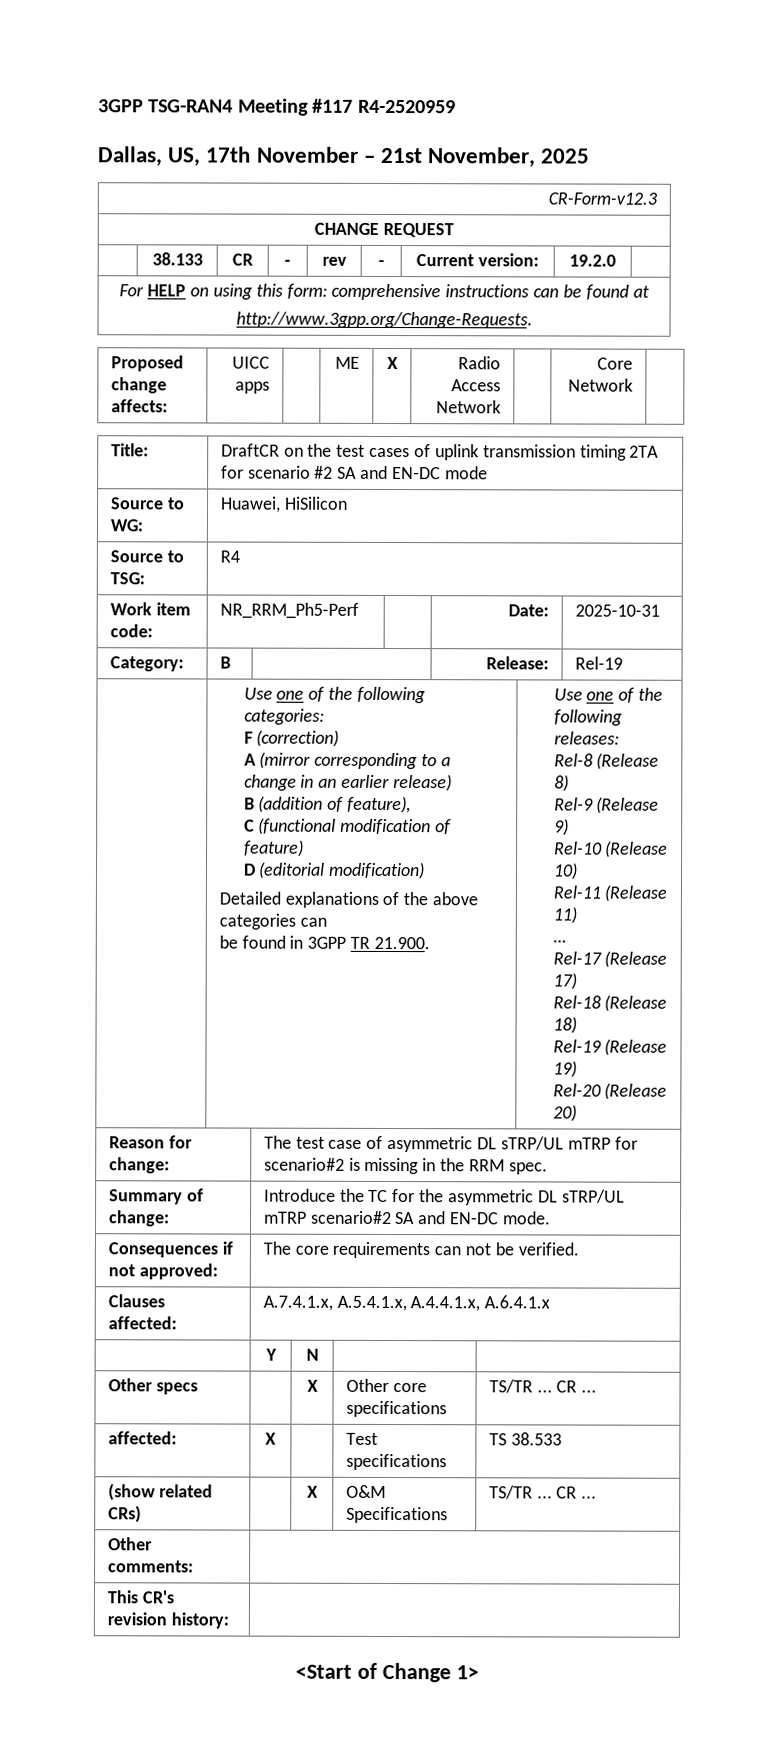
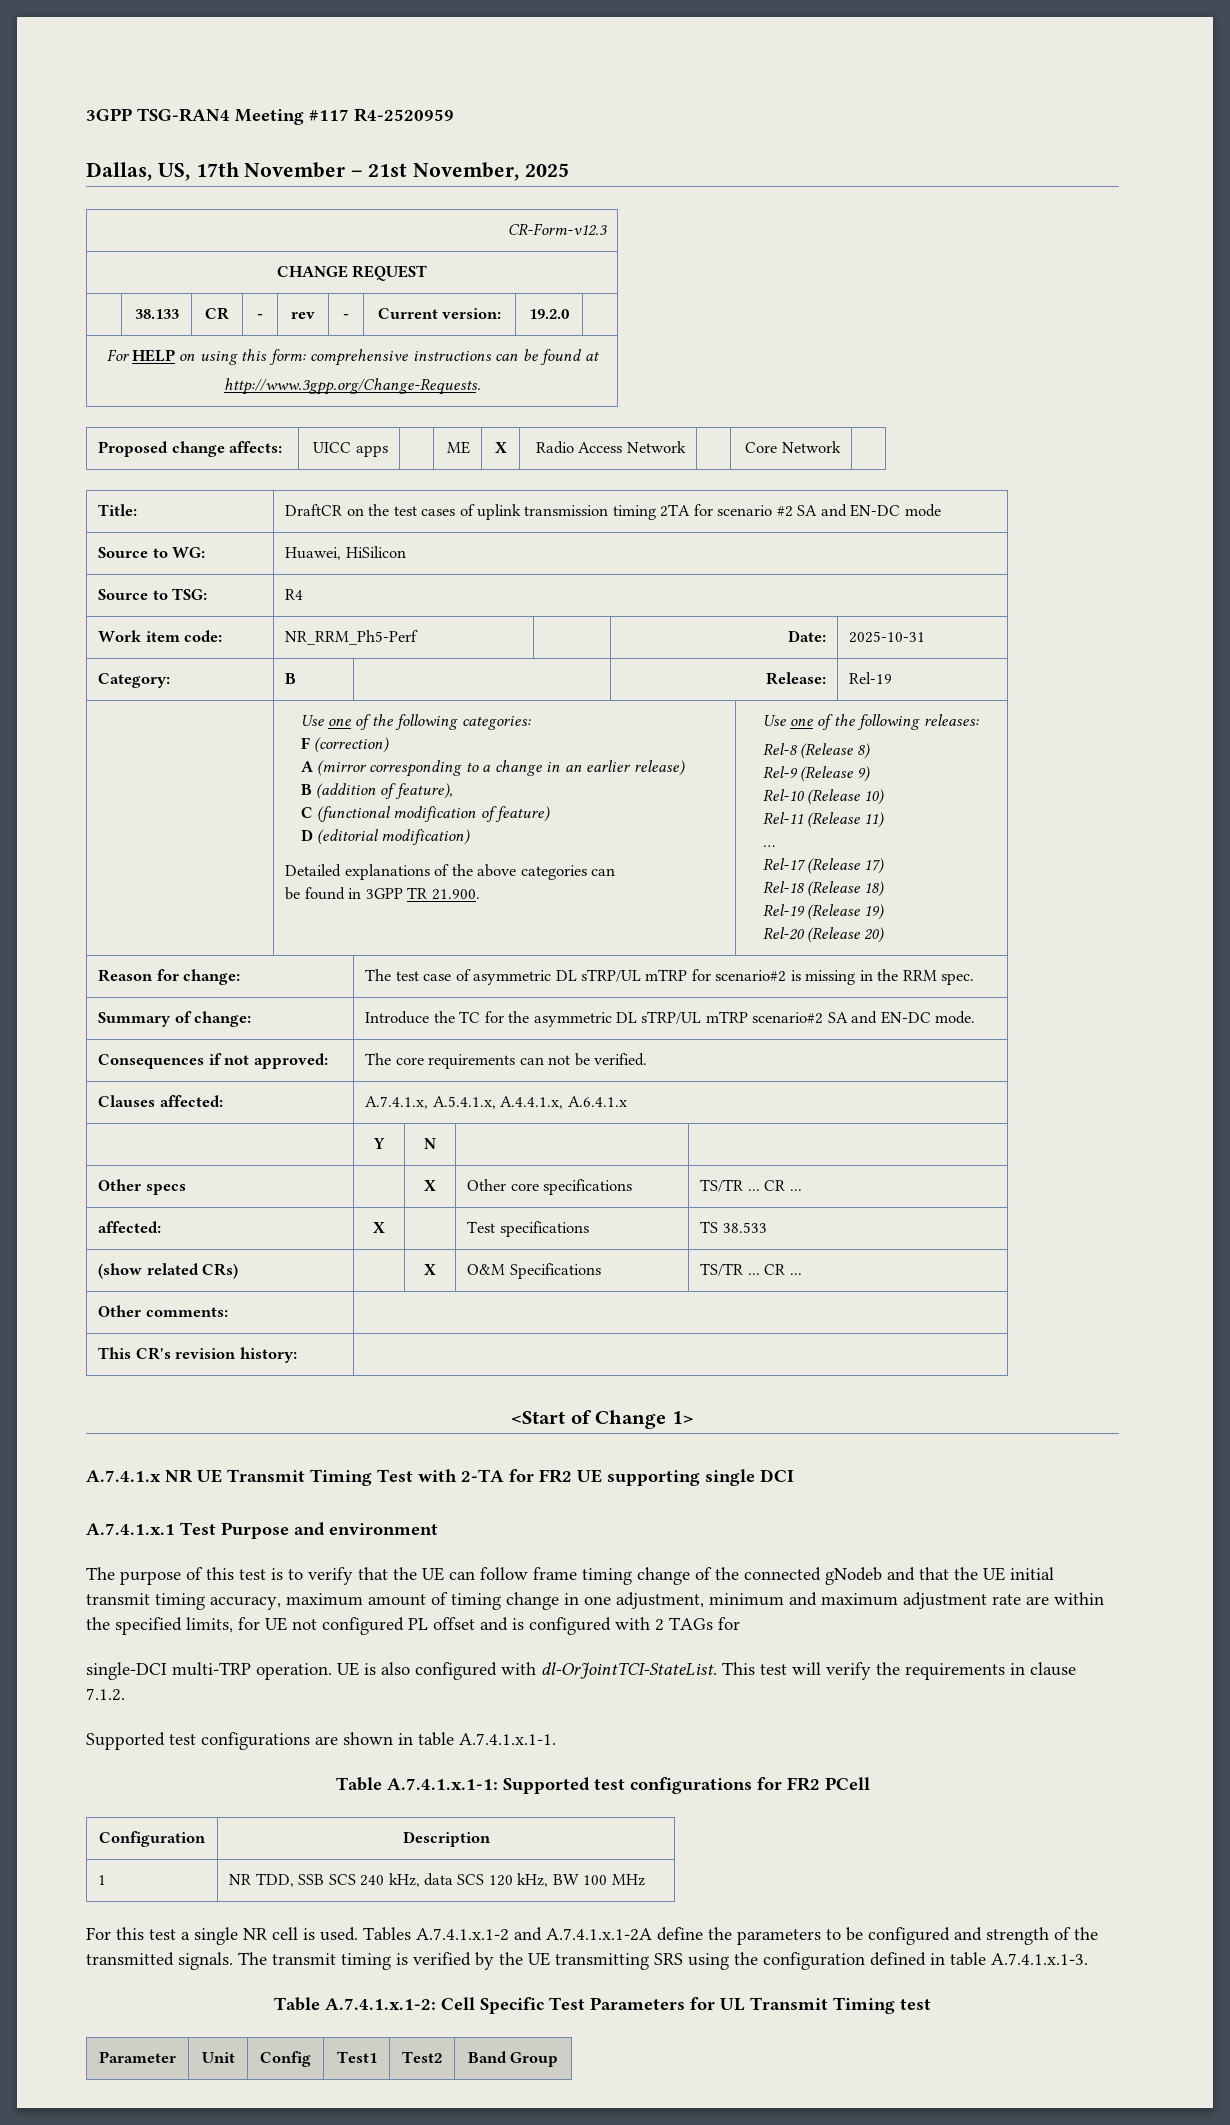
+ A.7.4.1.x NR UE Transmit Timing Test with 2-TA for FR2 UE supporting single DCI
+ A.7.4.1.x.1 Test Purpose and environment
+ The purpose of this test is to verify that the UE can follow frame timing change of the connected gNodeb and that the UE initial transmit timing accuracy, maximum amount of timing change in one adjustment, minimum and maximum adjustment rate are within the specified limits, for UE not configured PL offset and is configured with 2 TAGs for
+ single-DCI multi-TRP operation. UE is also configured with dl-OrJointTCI-StateList. This test will verify the requirements in clause 7.1.2.
+ Supported test configurations are shown in table A.7.4.1.x.1-1.
+ Table A.7.4.1.x.1-1: Supported test configurations for FR2 PCell
+ Configuration | Description
+ 1 | NR TDD, SSB SCS 240 kHz, data SCS 120 kHz, BW 100 MHz
+ For this test a single NR cell is used. Tables A.7.4.1.x.1-2 and A.7.4.1.x.1-2A define the parameters to be configured and strength of the transmitted signals. The transmit timing is verified by the UE transmitting SRS using the configuration defined in table A.7.4.1.x.1-3.
+ Table A.7.4.1.x.1-2: Cell Specific Test Parameters for UL Transmit Timing test
+ Parameter | Unit | Config | Test1 | Test2 | Band Group

